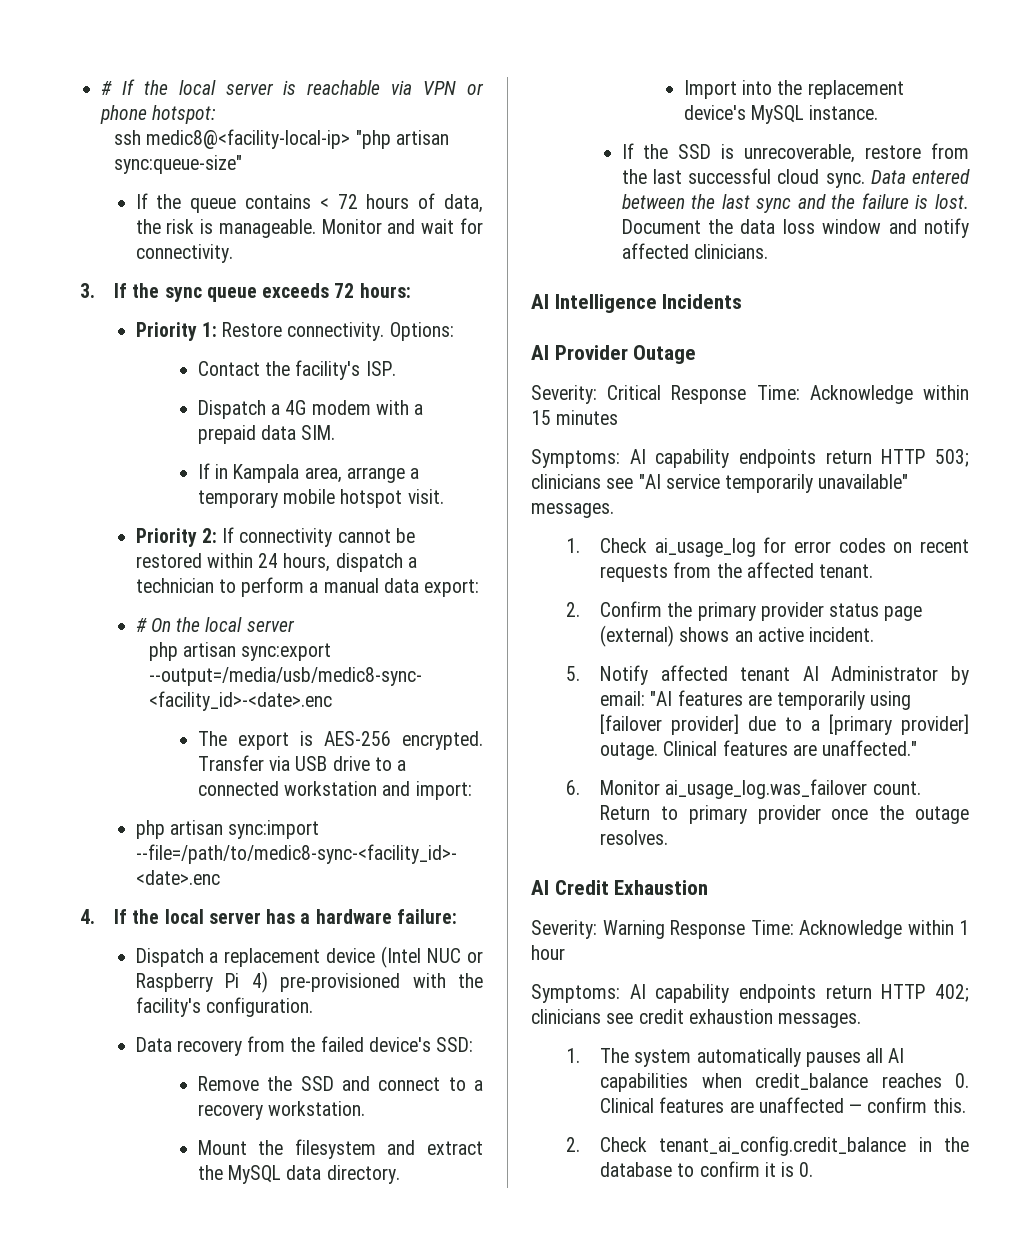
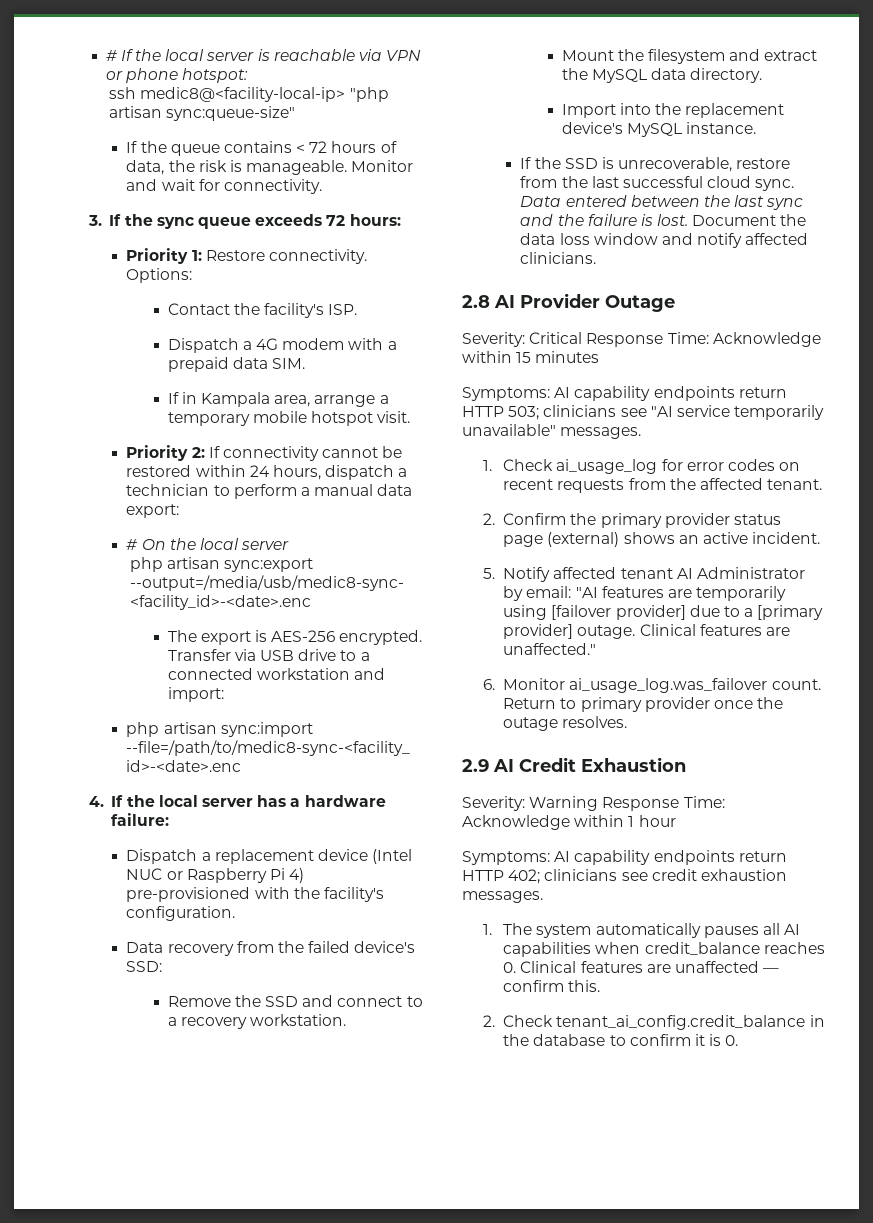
- AI Intelligence Incidents
- AI Provider Outage
+ 2.8 AI Provider Outage
- AI Credit Exhaustion
+ 2.9 AI Credit Exhaustion

